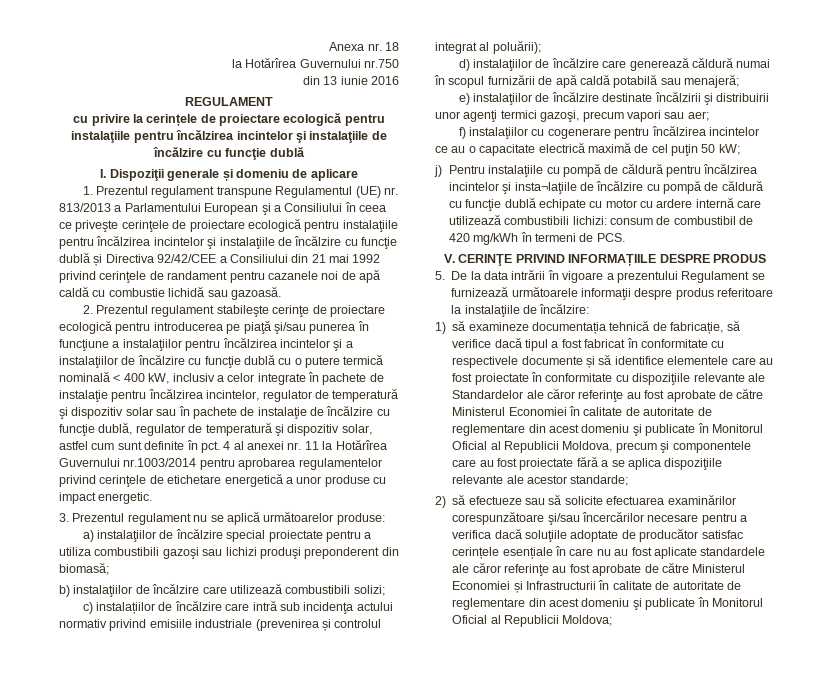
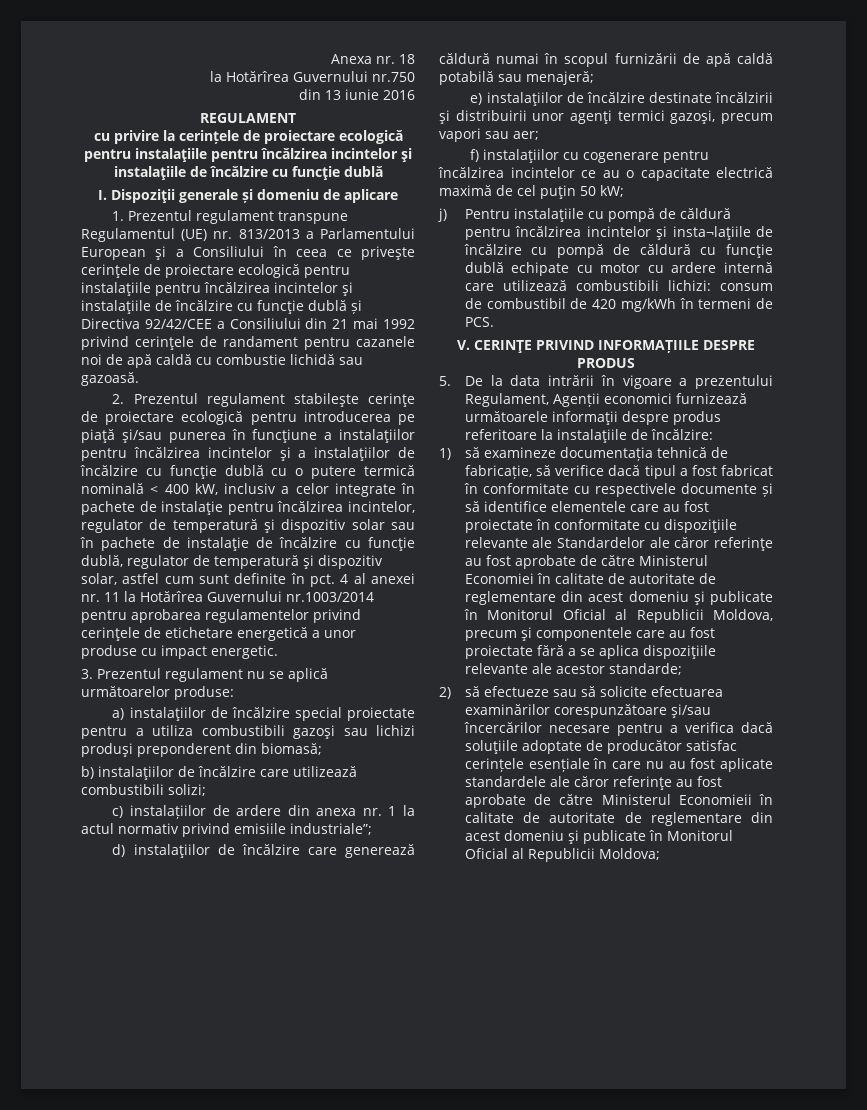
- c) instalațiilor de încălzire care intră sub incidenţa actului normativ privind emisiile industriale (prevenirea și controlul integrat al poluării);
+ c) instalațiilor de ardere din anexa nr. 1 la actul normativ privind emisiile industriale”;
- 5. De la data intrării în vigoare a prezentului Regulament se furnizează următoarele informaţii despre produs referitoare la instalaţiile de încălzire:
+ 5. De la data intrării în vigoare a prezentului Regulament, Agenții economici furnizează următoarele informaţii despre produs referitoare la instalaţiile de încălzire:
- 2) să efectueze sau să solicite efectuarea examinărilor corespunzătoare şi/sau încercărilor necesare pentru a verifica dacă soluţiile adoptate de producător satisfac cerințele esențiale în care nu au fost aplicate standardele ale căror referinţe au fost aprobate de către Ministerul Economiei și Infrastructurii în calitate de autoritate de reglementare din acest domeniu şi publicate în Monitorul Oficial al Republicii Moldova;
+ 2) să efectueze sau să solicite efectuarea examinărilor corespunzătoare şi/sau încercărilor necesare pentru a verifica dacă soluţiile adoptate de producător satisfac cerințele esențiale în care nu au fost aplicate standardele ale căror referinţe au fost aprobate de către Ministerul Economieii în calitate de autoritate de reglementare din acest domeniu şi publicate în Monitorul Oficial al Republicii Moldova;

